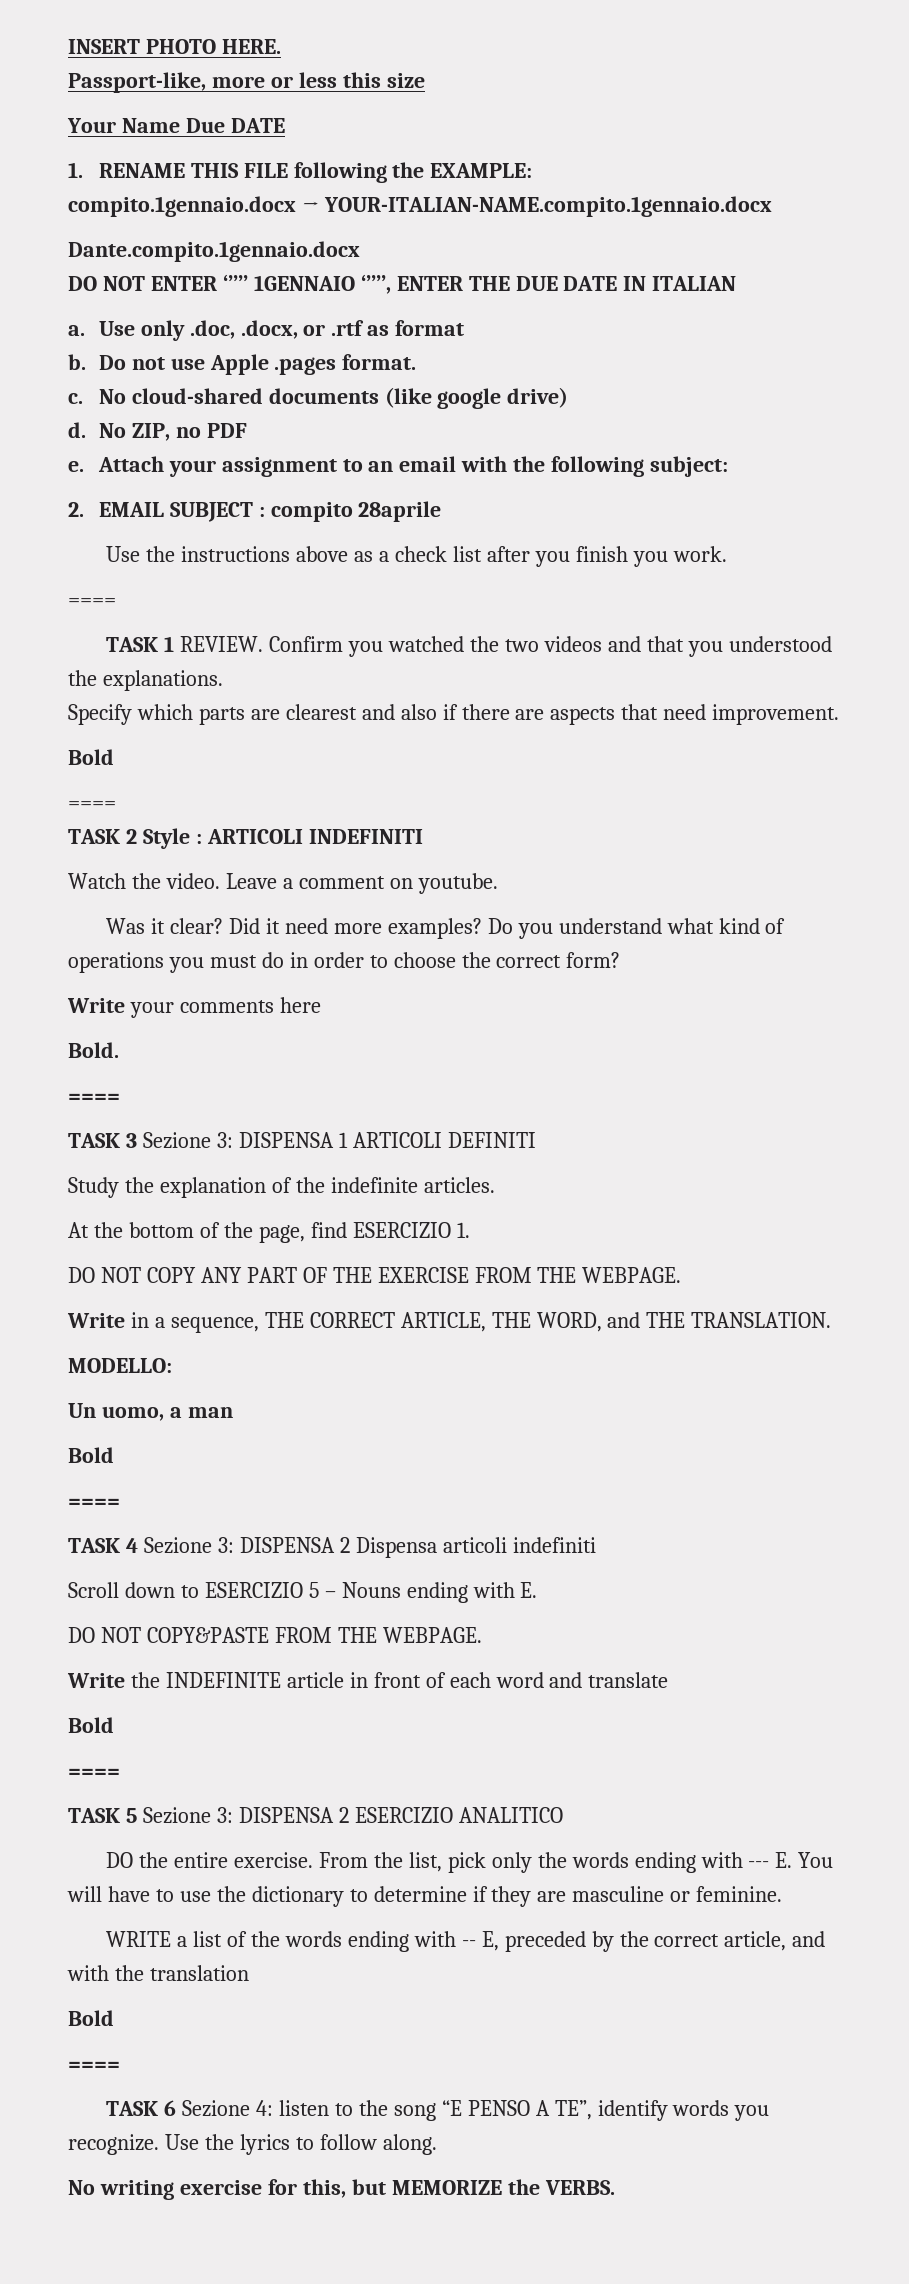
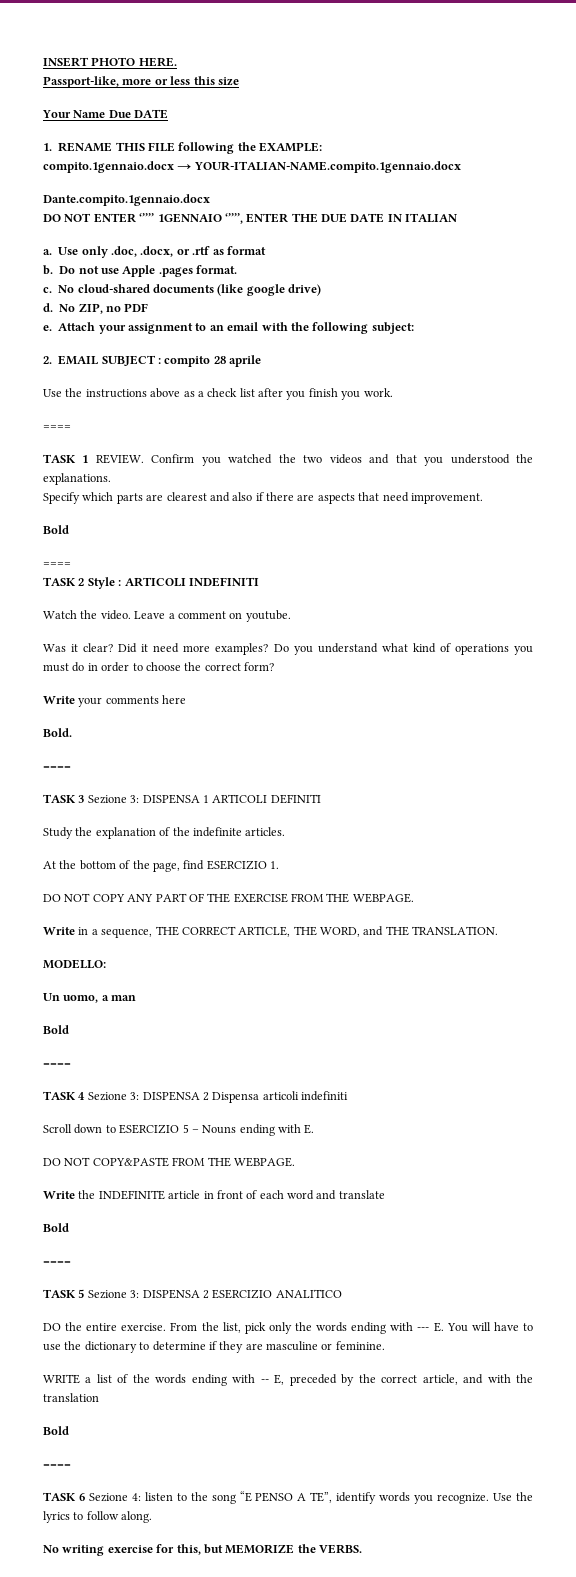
- 2. EMAIL SUBJECT : compito 28aprile
+ 2. EMAIL SUBJECT : compito 28 aprile

